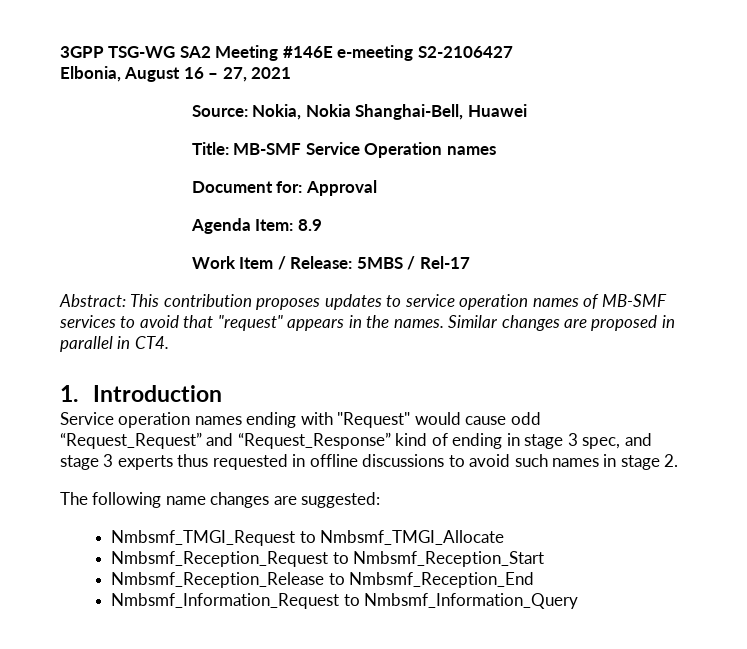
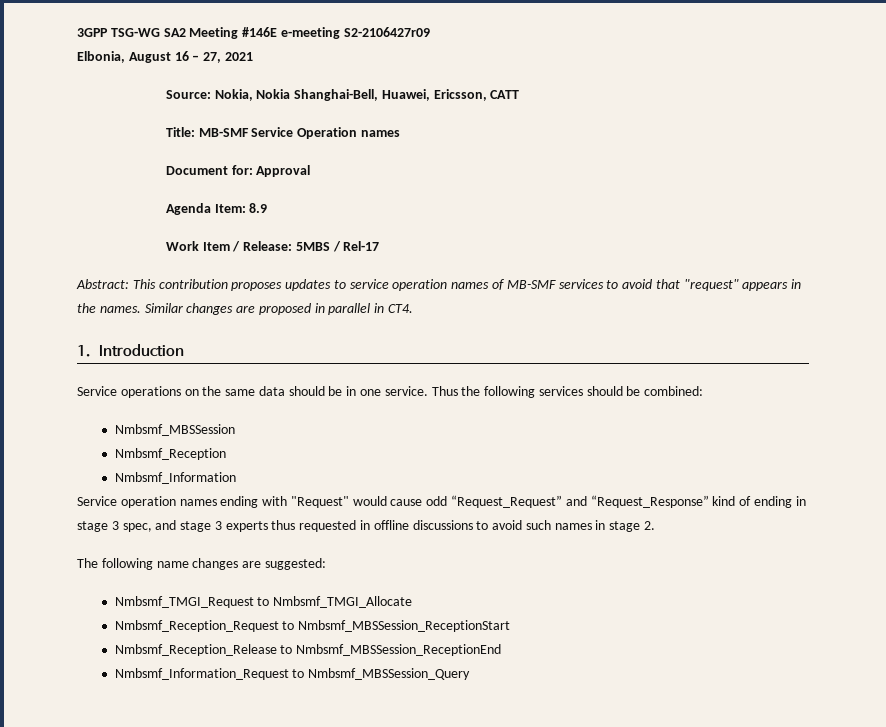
- 3GPP TSG-WG SA2 Meeting #146E e-meeting S2-2106427
+ 3GPP TSG-WG SA2 Meeting #146E e-meeting S2-2106427r09
- Source: Nokia, Nokia Shanghai-Bell, Huawei
+ Source: Nokia, Nokia Shanghai-Bell, Huawei, Ericsson, CATT
+ Service operations on the same data should be in one service. Thus the following services should be combined:
+ Nmbsmf_MBSSession
+ Nmbsmf_Reception
+ Nmbsmf_Information
- Nmbsmf_Reception_Request to Nmbsmf_Reception_Start
+ Nmbsmf_Reception_Request to Nmbsmf_MBSSession_ReceptionStart
- Nmbsmf_Reception_Release to Nmbsmf_Reception_End
+ Nmbsmf_Reception_Release to Nmbsmf_MBSSession_ReceptionEnd
- Nmbsmf_Information_Request to Nmbsmf_Information_Query
+ Nmbsmf_Information_Request to Nmbsmf_MBSSession_Query

